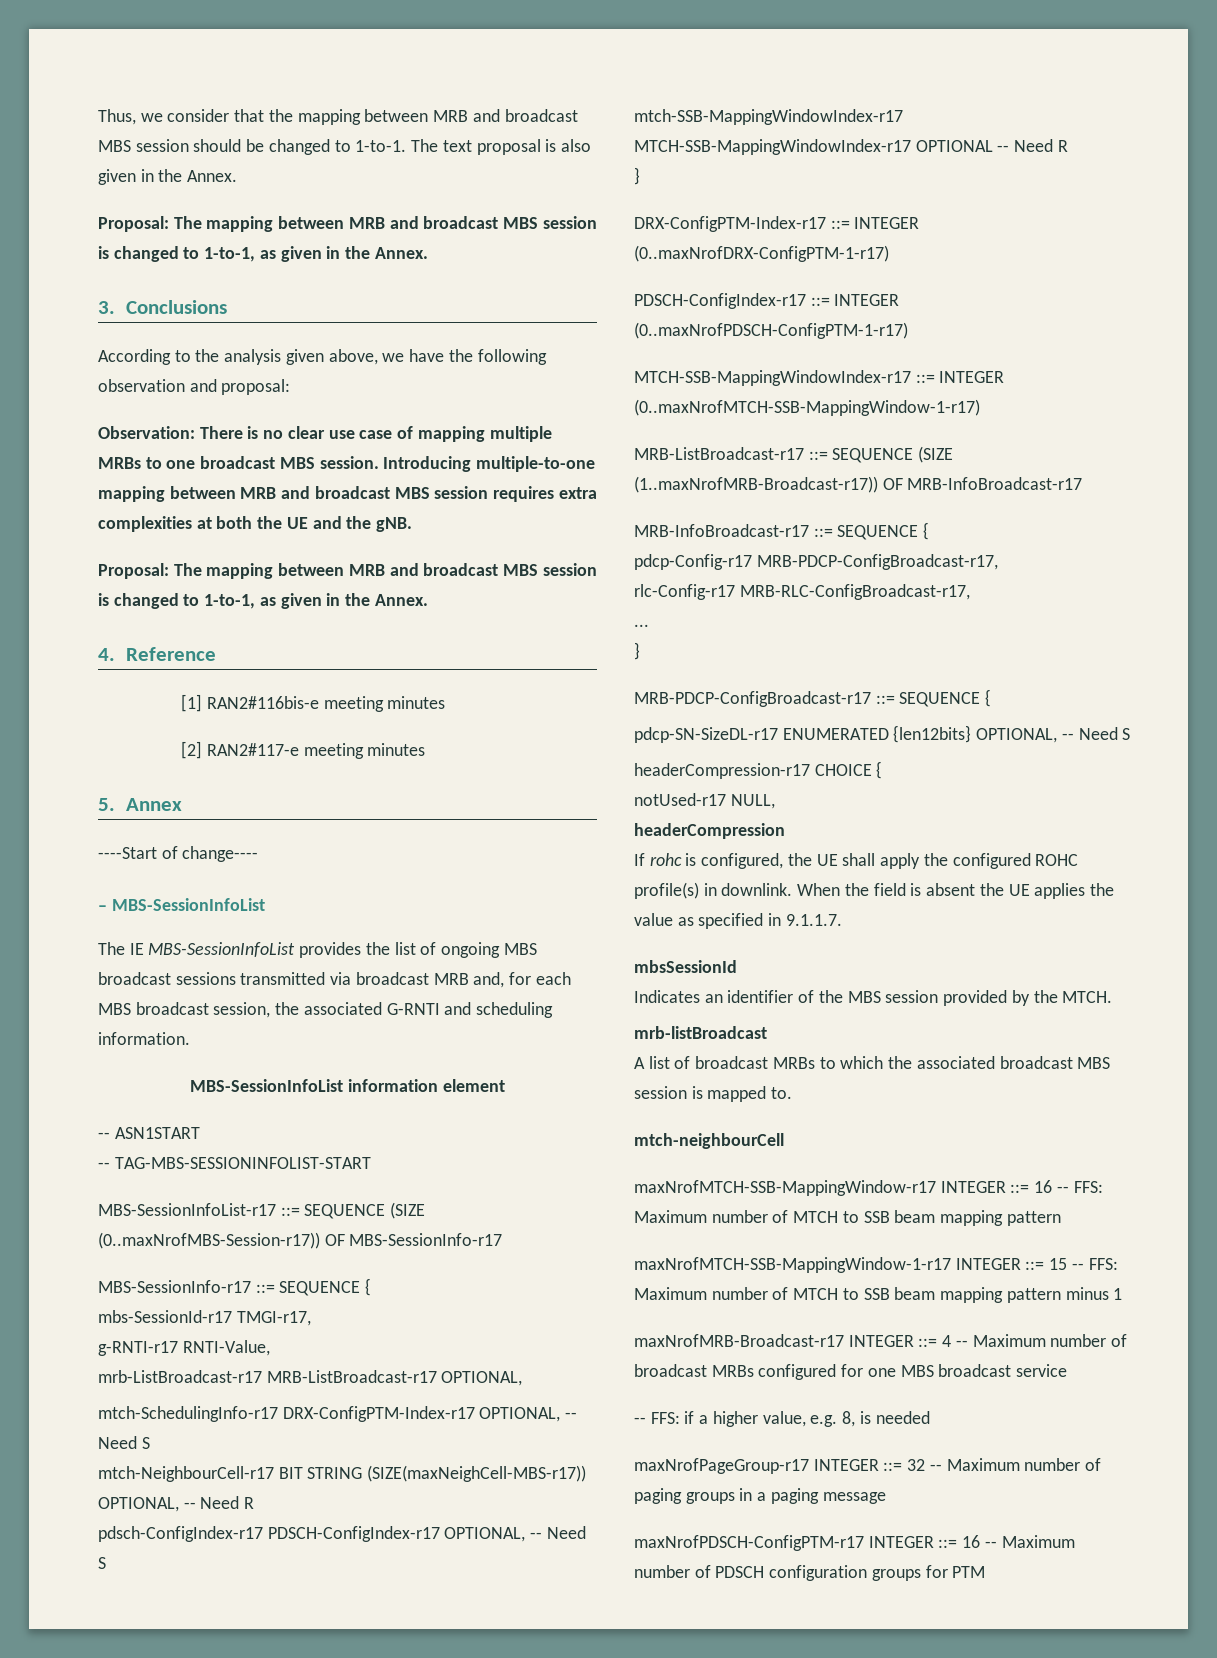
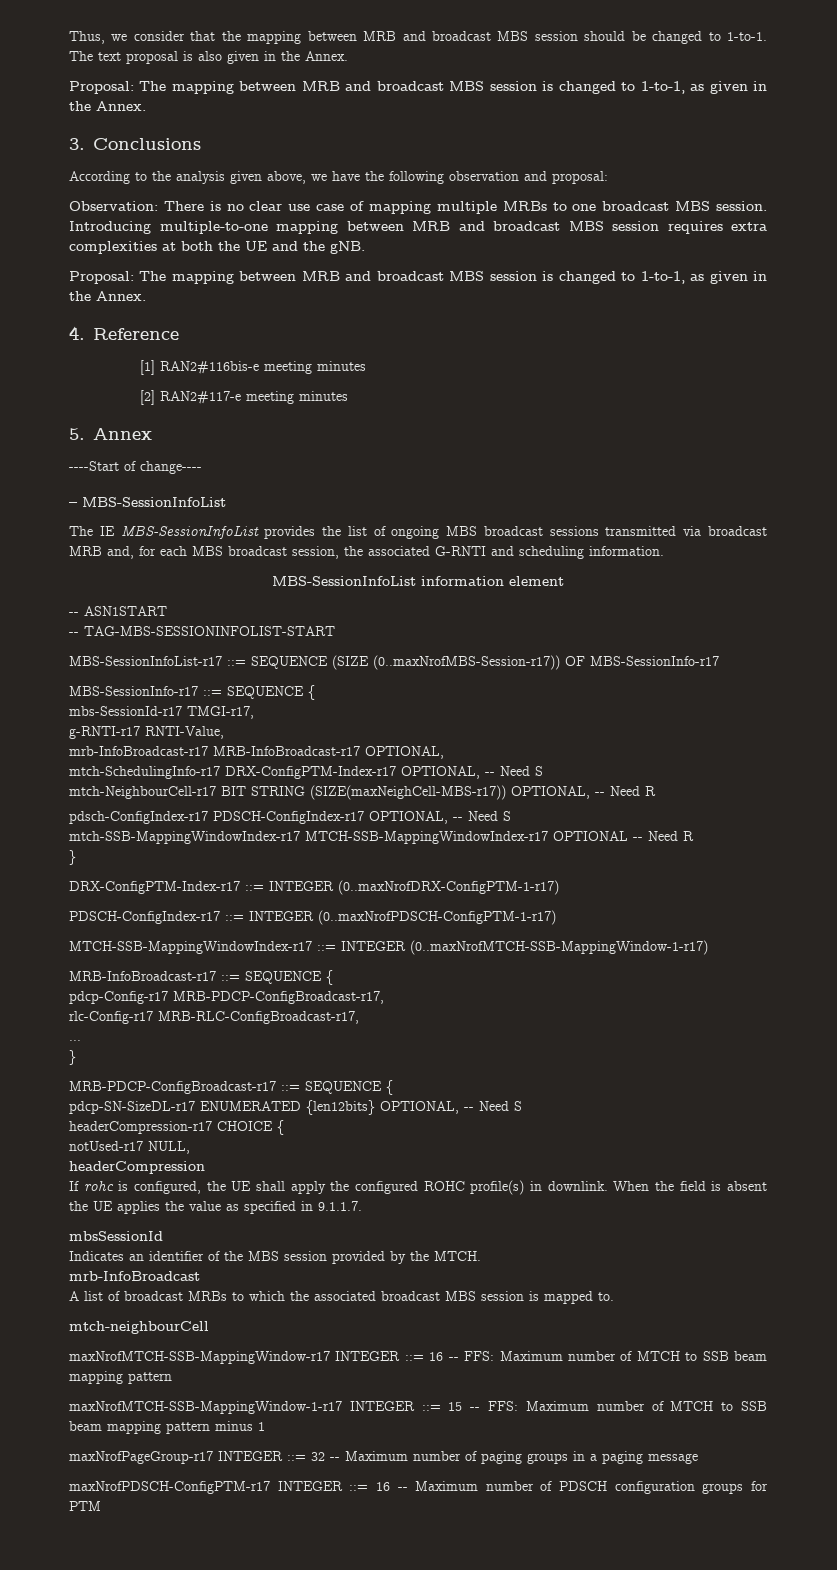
- mrb-ListBroadcast-r17 MRB-ListBroadcast-r17 OPTIONAL,
+ mrb-InfoBroadcast-r17 MRB-InfoBroadcast-r17 OPTIONAL,
- MRB-ListBroadcast-r17 ::= SEQUENCE (SIZE (1..maxNrofMRB-Broadcast-r17)) OF MRB-InfoBroadcast-r17
- mrb-listBroadcast
+ mrb-InfoBroadcast
- maxNrofMRB-Broadcast-r17 INTEGER ::= 4 -- Maximum number of broadcast MRBs configured for one MBS broadcast service
- -- FFS: if a higher value, e.g. 8, is needed

